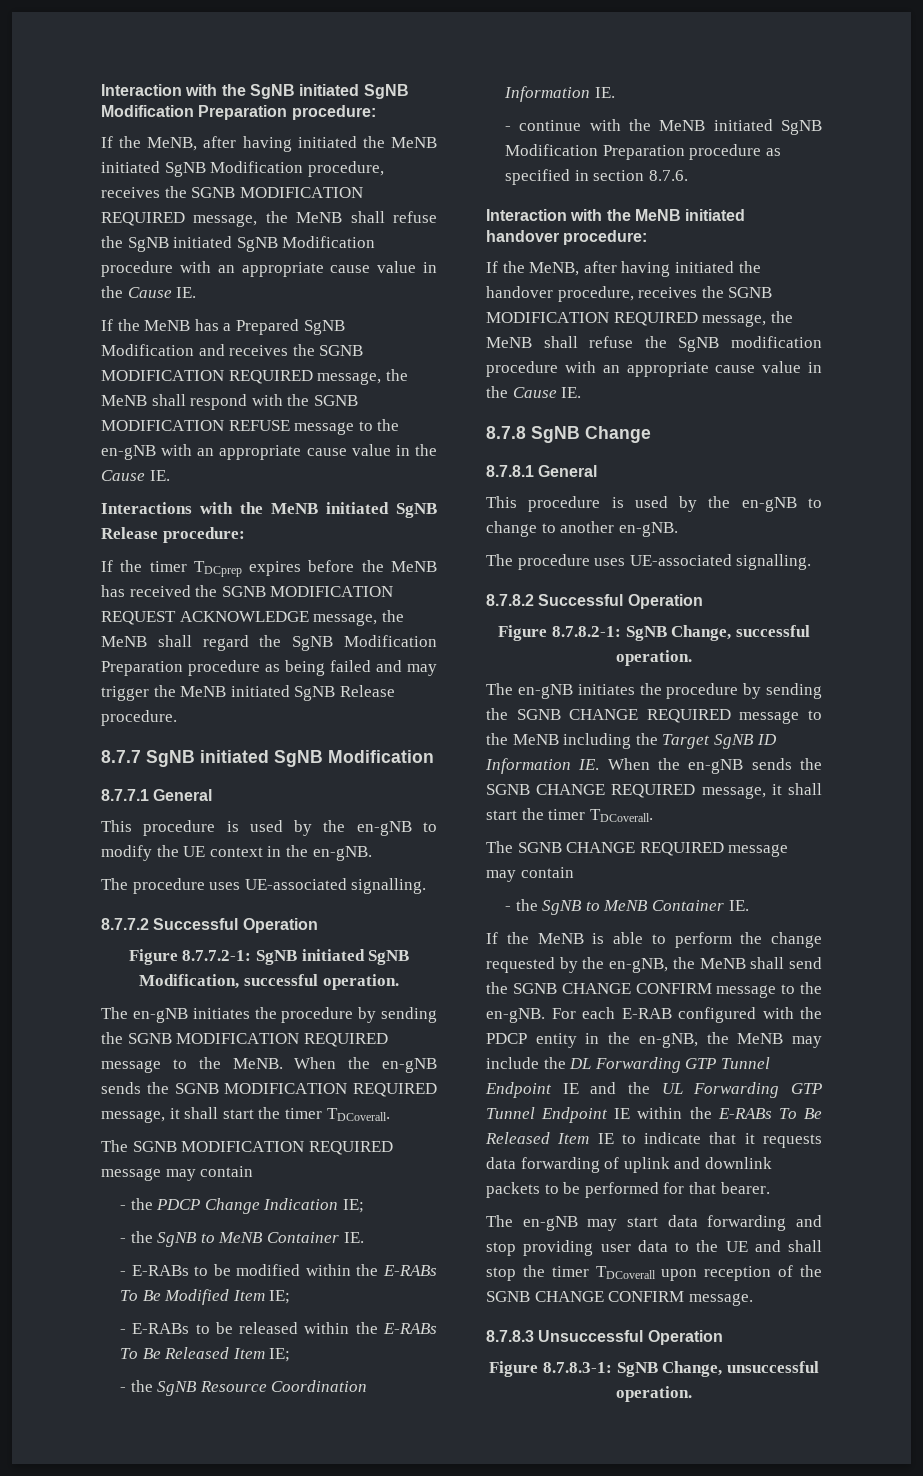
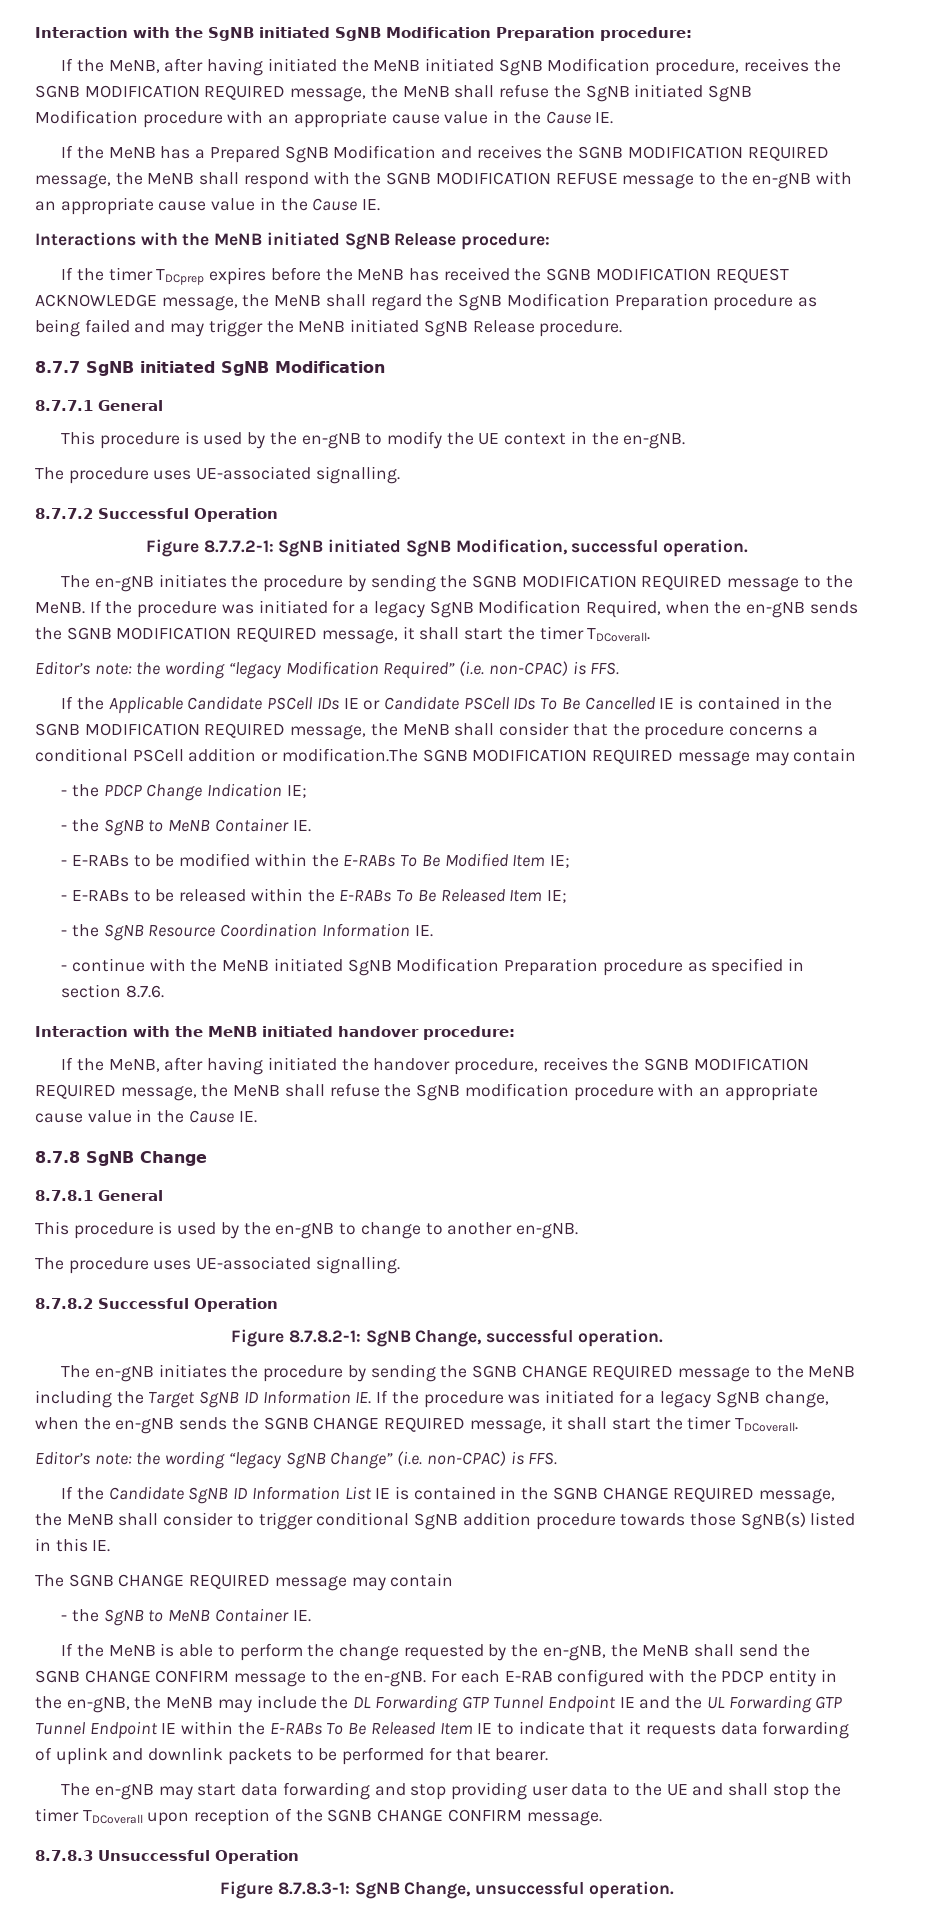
- When the en-gNB sends the SGNB MODIFICATION REQUIRED message, it shall start the timer TDCoverall.
+ If the procedure was initiated for a legacy SgNB Modification Required, when the en-gNB sends the SGNB MODIFICATION REQUIRED message, it shall start the timer TDCoverall.
- The SGNB MODIFICATION REQUIRED message may contain
+ Editor’s note: the wording “legacy Modification Required” (i.e. non-CPAC) is FFS.
+ If the Applicable Candidate PSCell IDs IE or Candidate PSCell IDs To Be Cancelled IE is contained in the SGNB MODIFICATION REQUIRED message, the MeNB shall consider that the procedure concerns a conditional PSCell addition or modification.The SGNB MODIFICATION REQUIRED message may contain
- The en-gNB initiates the procedure by sending the SGNB CHANGE REQUIRED message to the MeNB including the Target SgNB ID Information IE. When the en-gNB sends the SGNB CHANGE REQUIRED message, it shall start the timer TDCoverall.
+ The en-gNB initiates the procedure by sending the SGNB CHANGE REQUIRED message to the MeNB including the Target SgNB ID Information IE. If the procedure was initiated for a legacy SgNB change, when the en-gNB sends the SGNB CHANGE REQUIRED message, it shall start the timer TDCoverall.
+ Editor’s note: the wording “legacy SgNB Change” (i.e. non-CPAC) is FFS.
+ If the Candidate SgNB ID Information List IE is contained in the SGNB CHANGE REQUIRED message, the MeNB shall consider to trigger conditional SgNB addition procedure towards those SgNB(s) listed in this IE.

